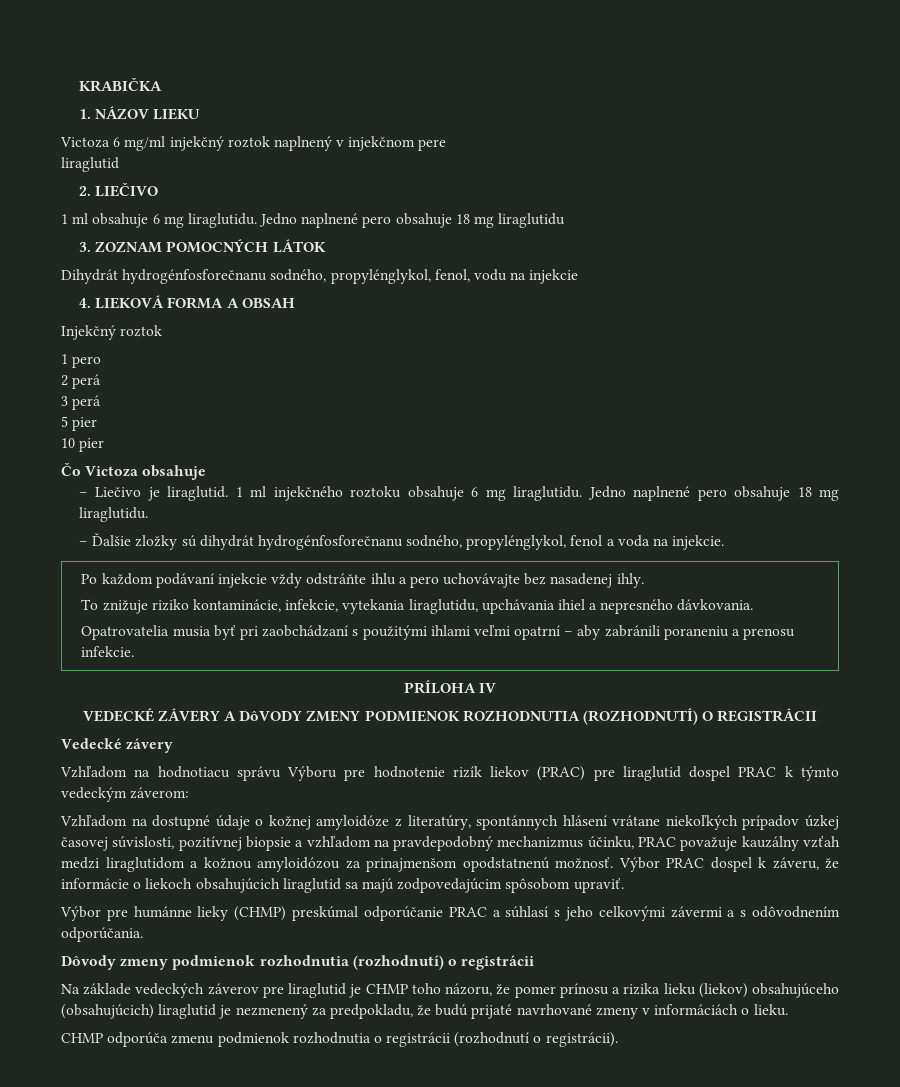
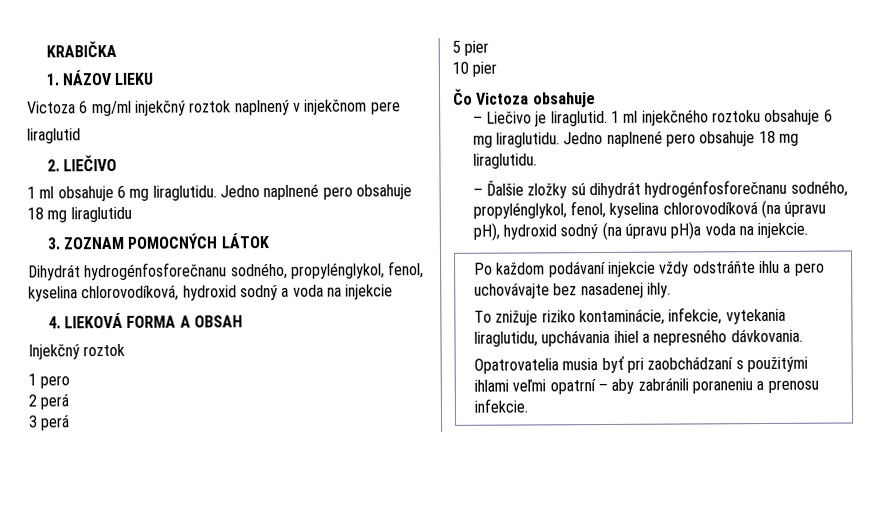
- Dihydrát hydrogénfosforečnanu sodného, propylénglykol, fenol, vodu na injekcie
+ Dihydrát hydrogénfosforečnanu sodného, propylénglykol, fenol, kyselina chlorovodíková, hydroxid sodný a voda na injekcie
- – Ďalšie zložky sú dihydrát hydrogénfosforečnanu sodného, propylénglykol, fenol a voda na injekcie.
+ – Ďalšie zložky sú dihydrát hydrogénfosforečnanu sodného, propylénglykol, fenol, kyselina chlorovodíková (na úpravu pH), hydroxid sodný (na úpravu pH)a voda na injekcie.
- PRÍLOHA IV
- VEDECKÉ ZÁVERY A DôVODY ZMENY PODMIENOK ROZHODNUTIA (ROZHODNUTÍ) O REGISTRÁCII
- Vedecké závery
- Vzhľadom na hodnotiacu správu Výboru pre hodnotenie rizík liekov (PRAC) pre liraglutid dospel PRAC k týmto vedeckým záverom:
- Vzhľadom na dostupné údaje o kožnej amyloidóze z literatúry, spontánnych hlásení vrátane niekoľkých prípadov úzkej časovej súvislosti, pozitívnej biopsie a vzhľadom na pravdepodobný mechanizmus účinku, PRAC považuje kauzálny vzťah medzi liraglutidom a kožnou amyloidózou za prinajmenšom opodstatnenú možnosť. Výbor PRAC dospel k záveru, že informácie o liekoch obsahujúcich liraglutid sa majú zodpovedajúcim spôsobom upraviť.
- Výbor pre humánne lieky (CHMP) preskúmal odporúčanie PRAC a súhlasí s jeho celkovými závermi a s odôvodnením odporúčania.
- Dôvody zmeny podmienok rozhodnutia (rozhodnutí) o registrácii
- Na základe vedeckých záverov pre liraglutid je CHMP toho názoru, že pomer prínosu a rizika lieku (liekov) obsahujúceho (obsahujúcich) liraglutid je nezmenený za predpokladu, že budú prijaté navrhované zmeny v informáciách o lieku.
- CHMP odporúča zmenu podmienok rozhodnutia o registrácii (rozhodnutí o registrácii).

